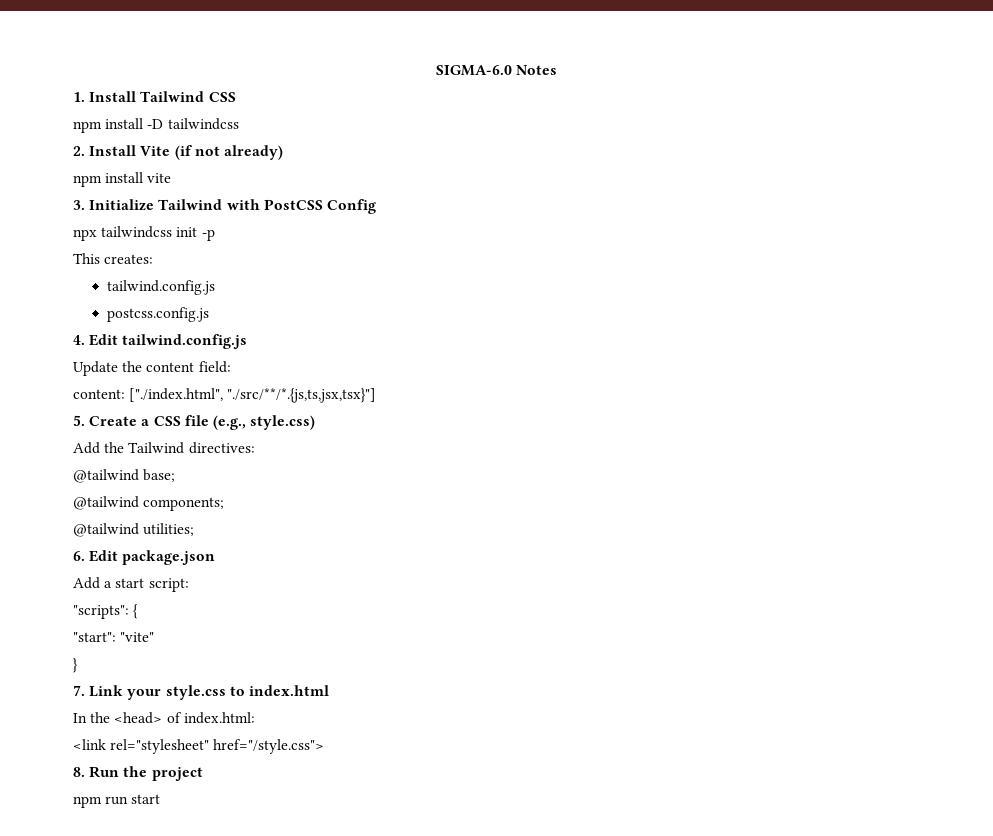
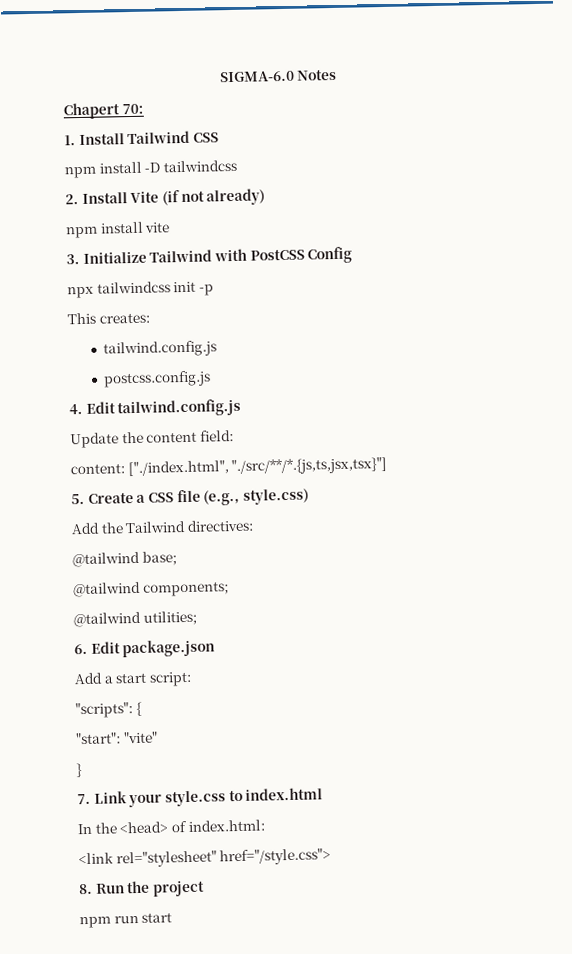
+ Chapert 70:

